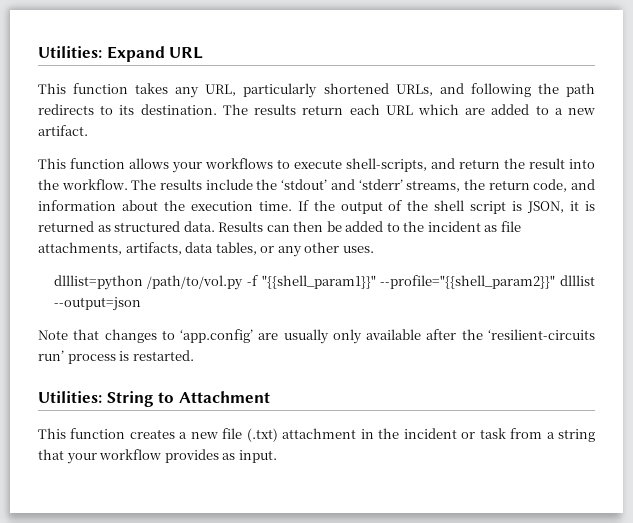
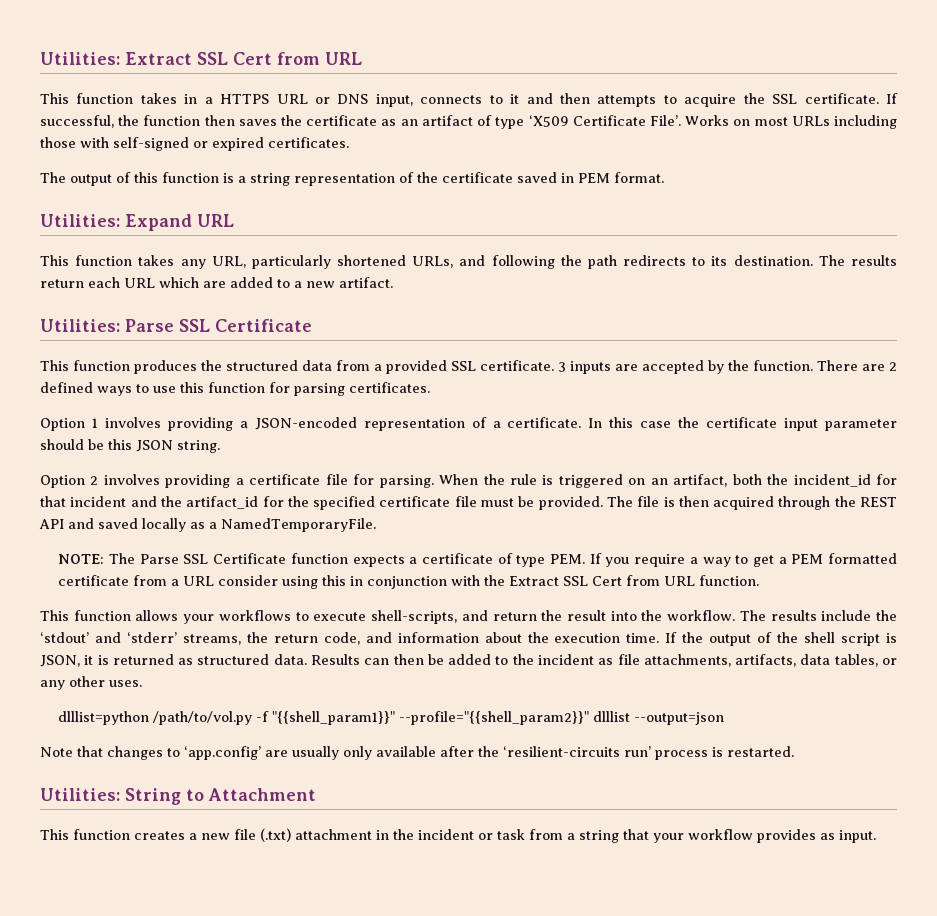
+ Utilities: Extract SSL Cert from URL
+ This function takes in a HTTPS URL or DNS input, connects to it and then attempts to acquire the SSL certificate. If successful, the function then saves the certificate as an artifact of type ‘X509 Certificate File’. Works on most URLs including those with self-signed or expired certificates.
+ The output of this function is a string representation of the certificate saved in PEM format.
+ Utilities: Parse SSL Certificate
+ This function produces the structured data from a provided SSL certificate. 3 inputs are accepted by the function. There are 2 defined ways to use this function for parsing certificates.
+ Option 1 involves providing a JSON-encoded representation of a certificate. In this case the certificate input parameter should be this JSON string.
+ Option 2 involves providing a certificate file for parsing. When the rule is triggered on an artifact, both the incident_id for that incident and the artifact_id for the specified certificate file must be provided. The file is then acquired through the REST API and saved locally as a NamedTemporaryFile.
+ NOTE: The Parse SSL Certificate function expects a certificate of type PEM. If you require a way to get a PEM formatted certificate from a URL consider using this in conjunction with the Extract SSL Cert from URL function.

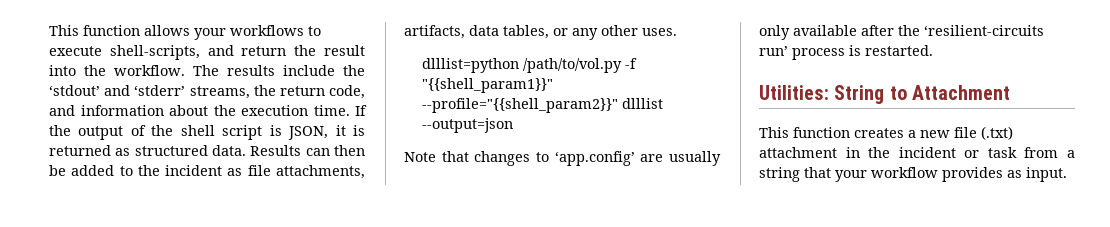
- Utilities: Extract SSL Cert from URL
- This function takes in a HTTPS URL or DNS input, connects to it and then attempts to acquire the SSL certificate. If successful, the function then saves the certificate as an artifact of type ‘X509 Certificate File’. Works on most URLs including those with self-signed or expired certificates.
- The output of this function is a string representation of the certificate saved in PEM format.
- Utilities: Expand URL
- This function takes any URL, particularly shortened URLs, and following the path redirects to its destination. The results return each URL which are added to a new artifact.
- Utilities: Parse SSL Certificate
- This function produces the structured data from a provided SSL certificate. 3 inputs are accepted by the function. There are 2 defined ways to use this function for parsing certificates.
- Option 1 involves providing a JSON-encoded representation of a certificate. In this case the certificate input parameter should be this JSON string.
- Option 2 involves providing a certificate file for parsing. When the rule is triggered on an artifact, both the incident_id for that incident and the artifact_id for the specified certificate file must be provided. The file is then acquired through the REST API and saved locally as a NamedTemporaryFile.
- NOTE: The Parse SSL Certificate function expects a certificate of type PEM. If you require a way to get a PEM formatted certificate from a URL consider using this in conjunction with the Extract SSL Cert from URL function.

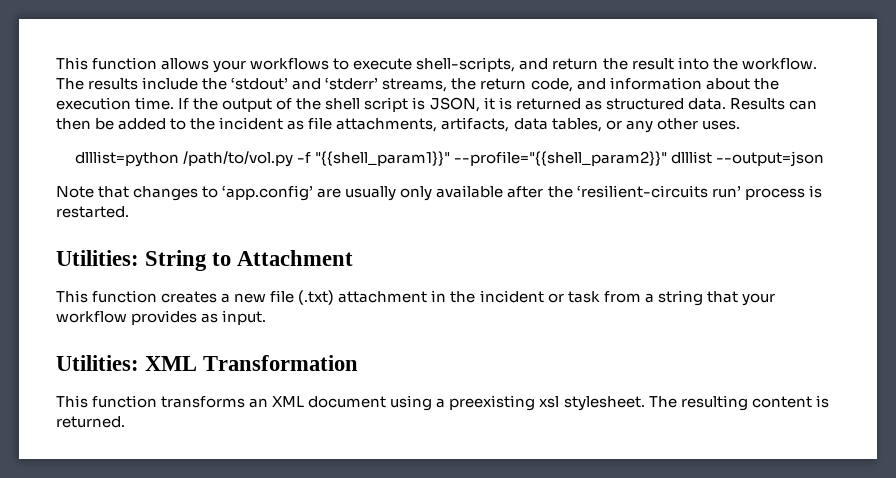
+ Utilities: XML Transformation
+ This function transforms an XML document using a preexisting xsl stylesheet. The resulting content is returned.

